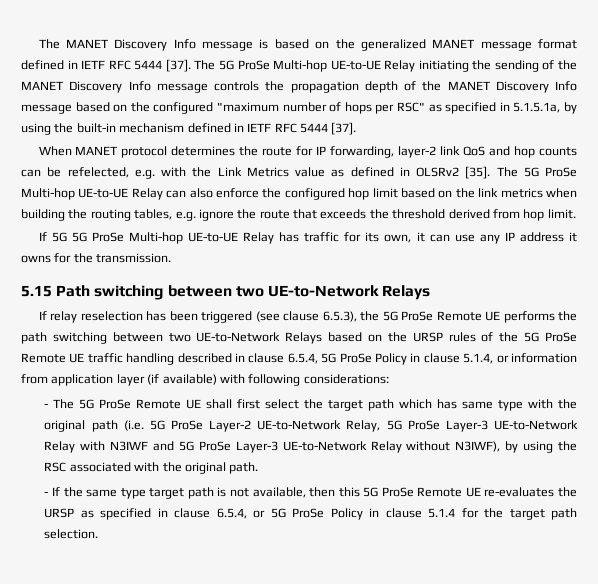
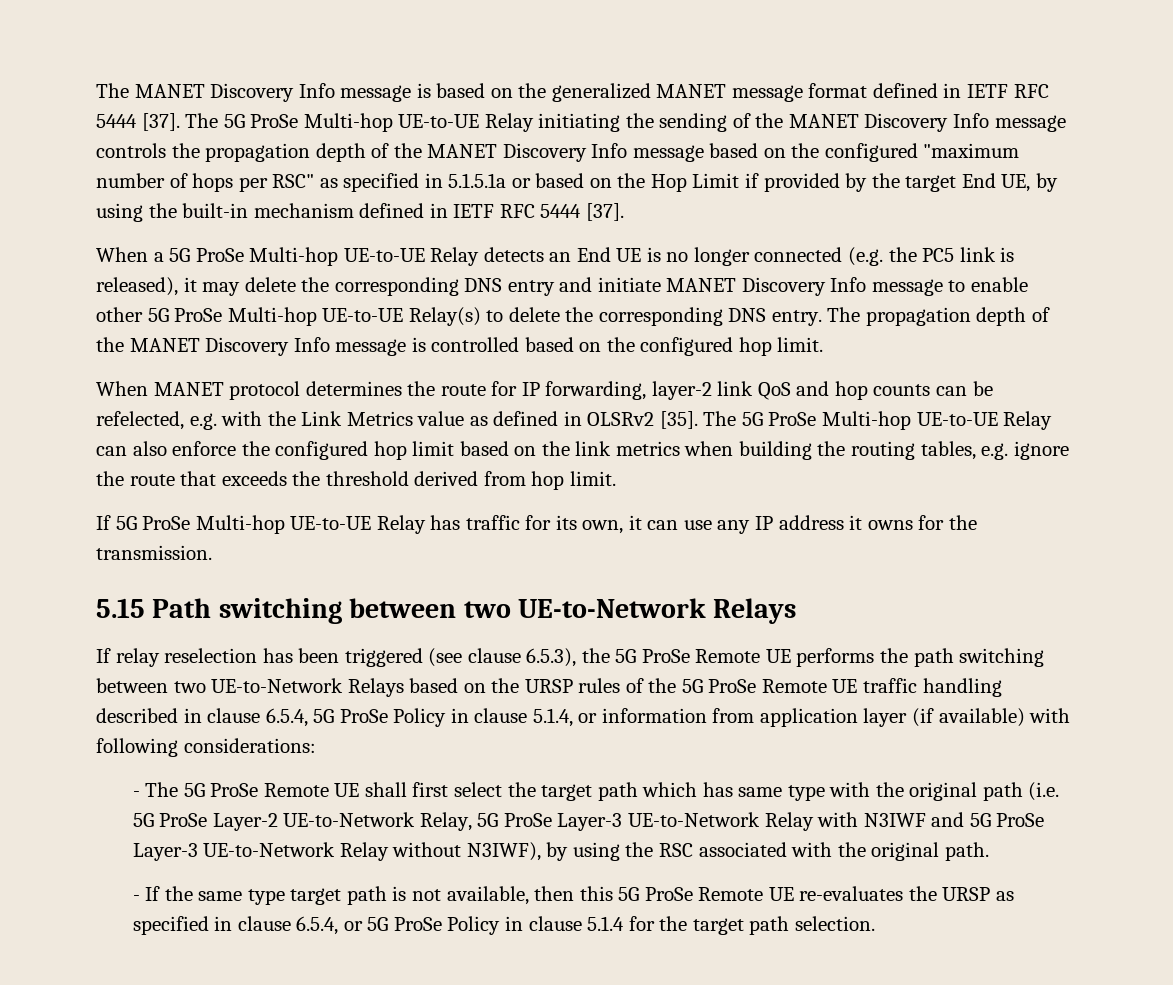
- The 5G ProSe Multi-hop UE-to-UE Relay initiating the sending of the MANET Discovery Info message controls the propagation depth of the MANET Discovery Info message based on the configured "maximum number of hops per RSC" as specified in 5.1.5.1a, by using the built-in mechanism defined in IETF RFC 5444 [37].
+ The 5G ProSe Multi-hop UE-to-UE Relay initiating the sending of the MANET Discovery Info message controls the propagation depth of the MANET Discovery Info message based on the configured "maximum number of hops per RSC" as specified in 5.1.5.1a or based on the Hop Limit if provided by the target End UE, by using the built-in mechanism defined in IETF RFC 5444 [37].
+ When a 5G ProSe Multi-hop UE-to-UE Relay detects an End UE is no longer connected (e.g. the PC5 link is released), it may delete the corresponding DNS entry and initiate MANET Discovery Info message to enable other 5G ProSe Multi-hop UE-to-UE Relay(s) to delete the corresponding DNS entry. The propagation depth of the MANET Discovery Info message is controlled based on the configured hop limit.
- If 5G 5G ProSe Multi-hop UE-to-UE Relay has traffic for its own, it can use any IP address it owns for the transmission.
+ If 5G ProSe Multi-hop UE-to-UE Relay has traffic for its own, it can use any IP address it owns for the transmission.

